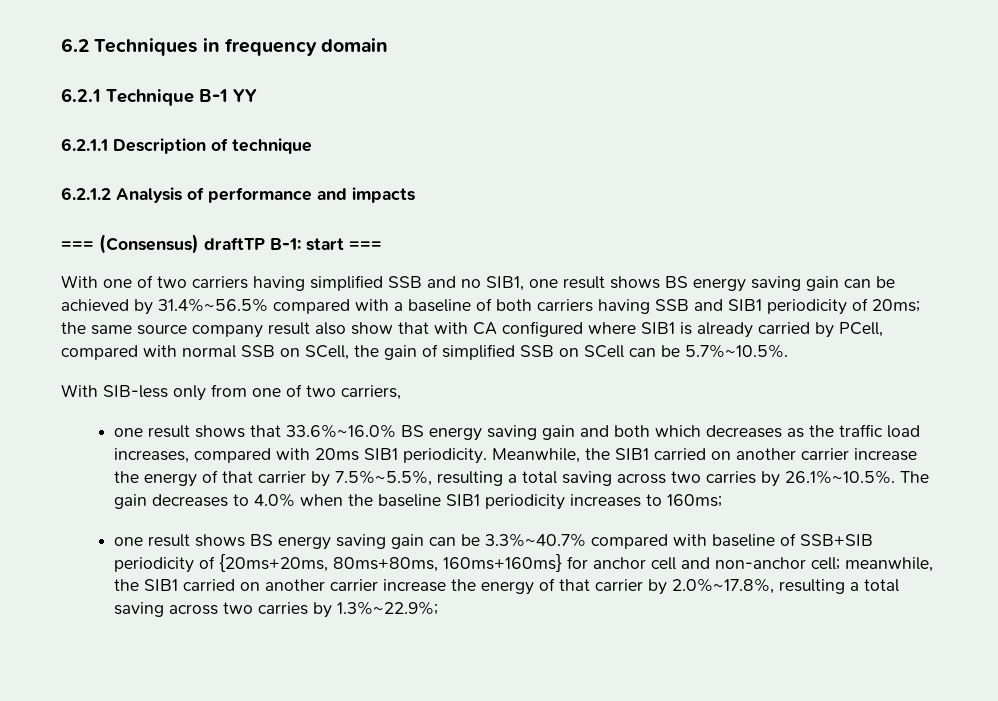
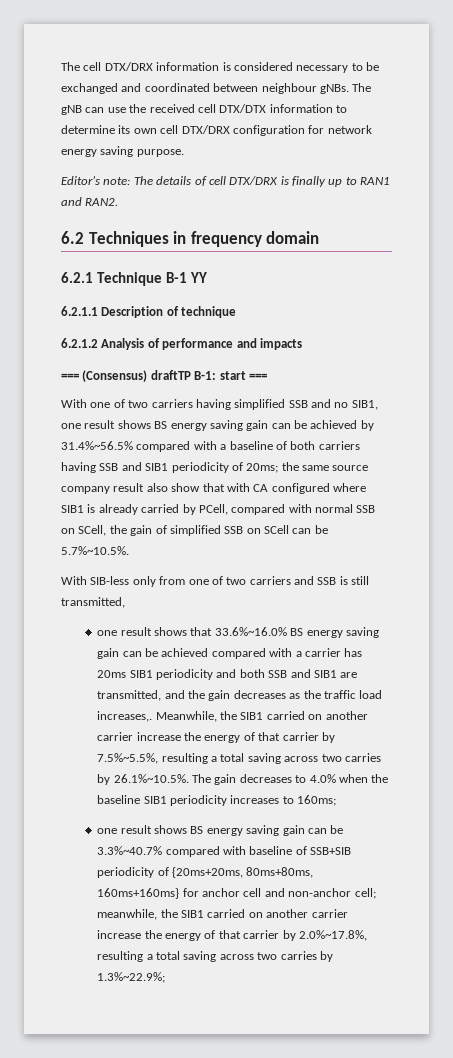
+ The cell DTX/DRX information is considered necessary to be exchanged and coordinated between neighbour gNBs. The gNB can use the received cell DTX/DTX information to determine its own cell DTX/DRX configuration for network energy saving purpose.
+ Editor’s note: The details of cell DTX/DRX is finally up to RAN1 and RAN2.
- With SIB-less only from one of two carriers,
+ With SIB-less only from one of two carriers and SSB is still transmitted,
- one result shows that 33.6%~16.0% BS energy saving gain and both which decreases as the traffic load increases, compared with 20ms SIB1 periodicity.
+ one result shows that 33.6%~16.0% BS energy saving gain can be achieved compared with a carrier has 20ms SIB1 periodicity and both SSB and SIB1 are transmitted, and the gain decreases as the traffic load increases,.

